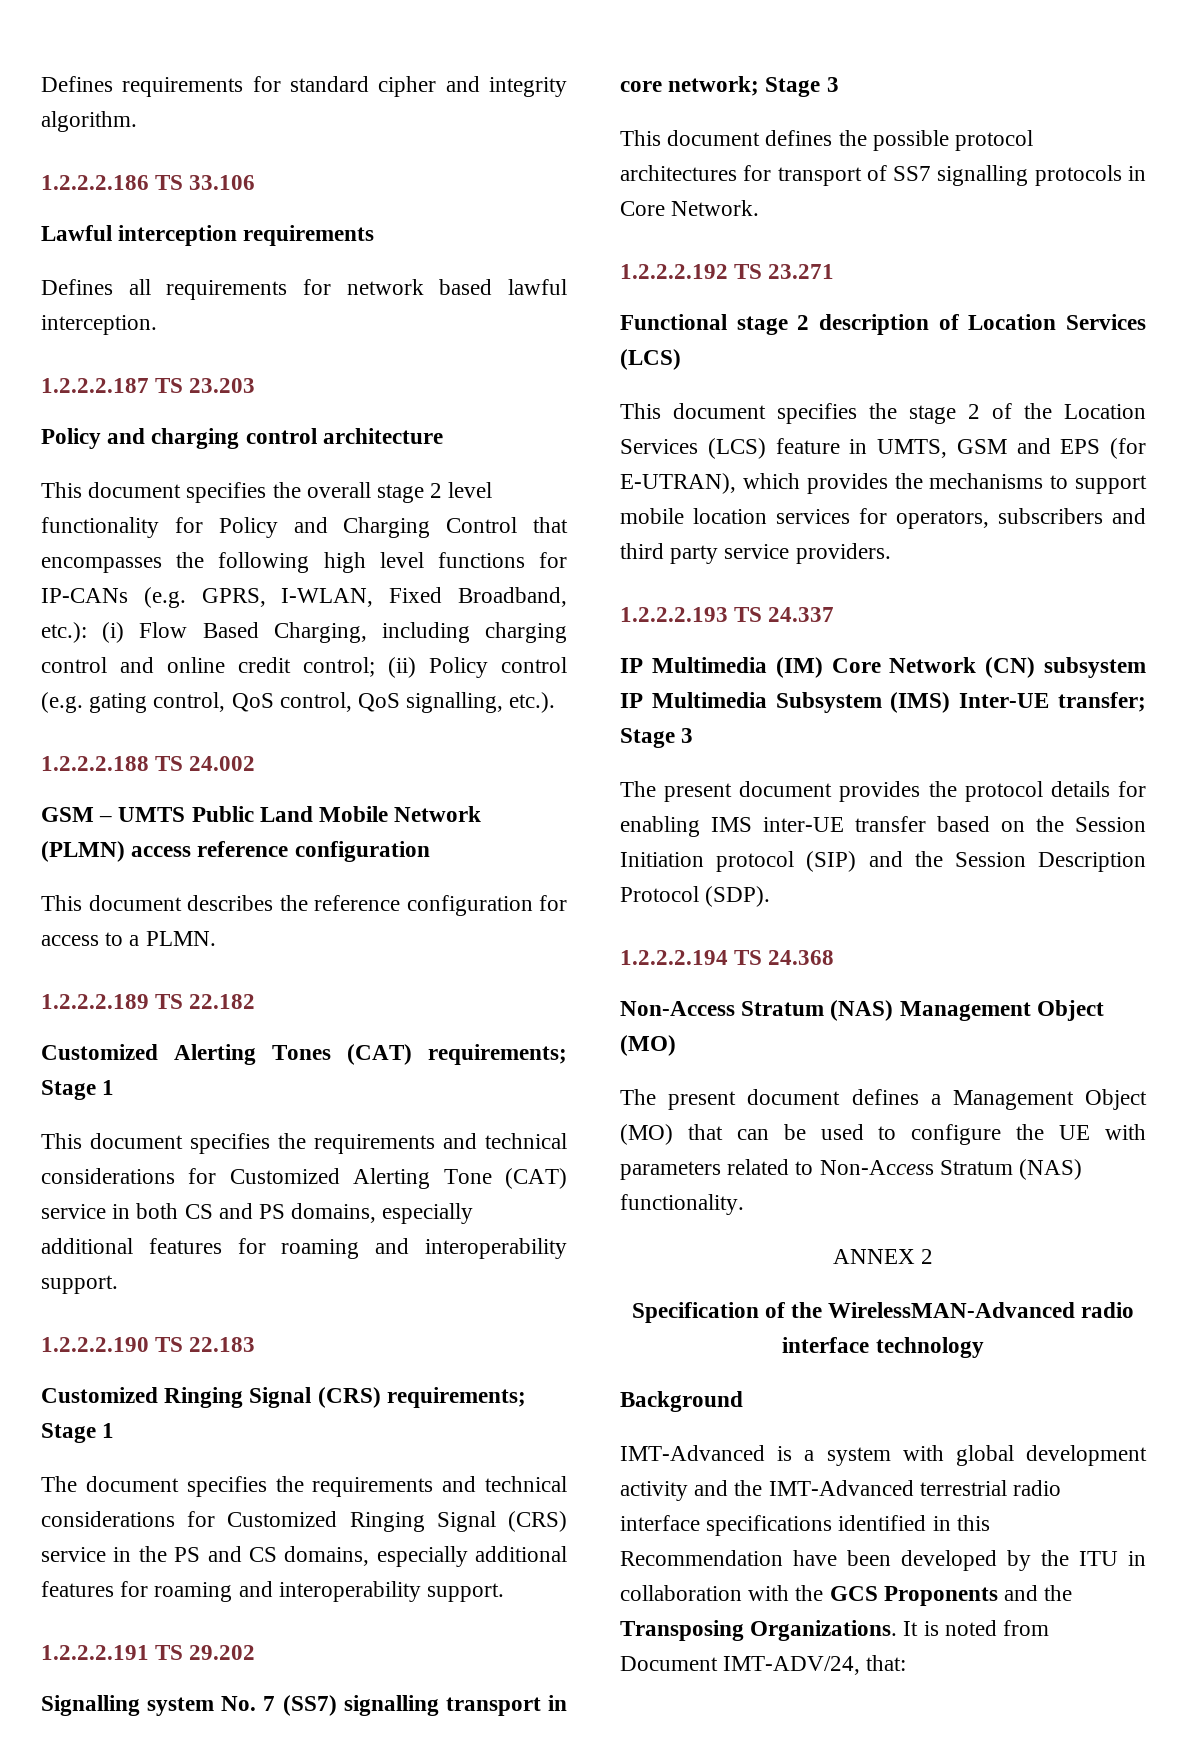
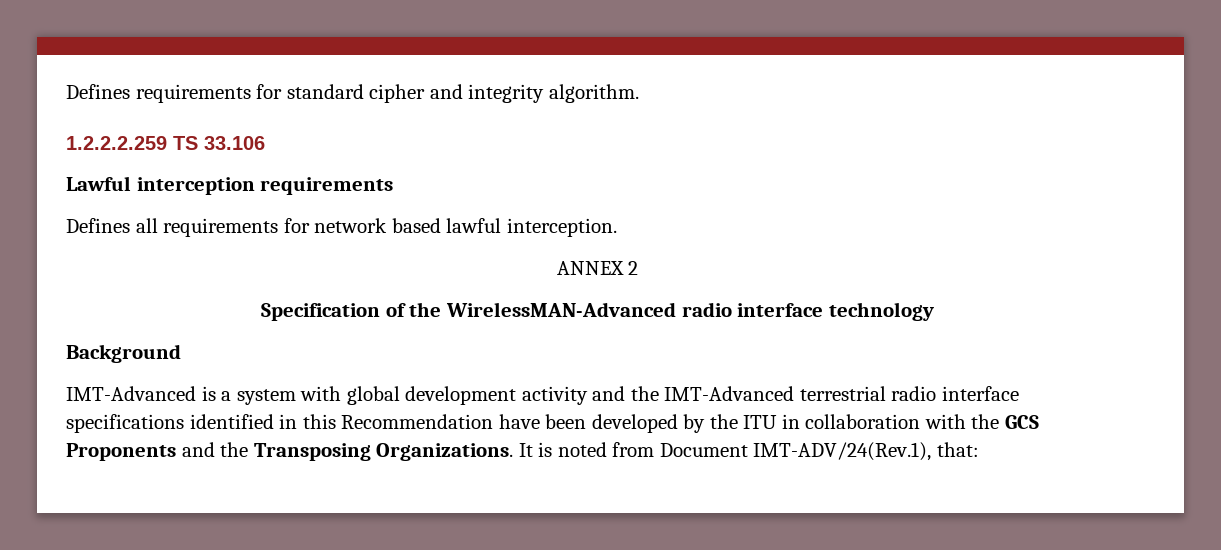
- 1.2.2.2.186 TS 33.106
+ 1.2.2.2.259 TS 33.106
- 1.2.2.2.187 TS 23.203
- Policy and charging control architecture
- This document specifies the overall stage 2 level functionality for Policy and Charging Control that encompasses the following high level functions for IP-CANs (e.g. GPRS, I-WLAN, Fixed Broadband, etc.): (i) Flow Based Charging, including charging control and online credit control; (ii) Policy control (e.g. gating control, QoS control, QoS signalling, etc.).
- 1.2.2.2.188 TS 24.002
- GSM – UMTS Public Land Mobile Network (PLMN) access reference configuration
- This document describes the reference configuration for access to a PLMN.
- 1.2.2.2.189 TS 22.182
- Customized Alerting Tones (CAT) requirements; Stage 1
- This document specifies the requirements and technical considerations for Customized Alerting Tone (CAT) service in both CS and PS domains, especially additional features for roaming and interoperability support.
- 1.2.2.2.190 TS 22.183
- Customized Ringing Signal (CRS) requirements; Stage 1
- The document specifies the requirements and technical considerations for Customized Ringing Signal (CRS) service in the PS and CS domains, especially additional features for roaming and interoperability support.
- 1.2.2.2.191 TS 29.202
- Signalling system No. 7 (SS7) signalling transport in core network; Stage 3
- This document defines the possible protocol architectures for transport of SS7 signalling protocols in Core Network.
- 1.2.2.2.192 TS 23.271
- Functional stage 2 description of Location Services (LCS)
- This document specifies the stage 2 of the Location Services (LCS) feature in UMTS, GSM and EPS (for E-UTRAN), which provides the mechanisms to support mobile location services for operators, subscribers and third party service providers.
- 1.2.2.2.193 TS 24.337
- IP Multimedia (IM) Core Network (CN) subsystem IP Multimedia Subsystem (IMS) Inter-UE transfer; Stage 3
- The present document provides the protocol details for enabling IMS inter-UE transfer based on the Session Initiation protocol (SIP) and the Session Description Protocol (SDP).
- 1.2.2.2.194 TS 24.368
- Non-Access Stratum (NAS) Management Object (MO)
- The present document defines a Management Object (MO) that can be used to configure the UE with parameters related to Non-Access Stratum (NAS) functionality.
- It is noted from Document IMT-ADV/24, that:
+ It is noted from Document IMT-ADV/24(Rev.1), that:

